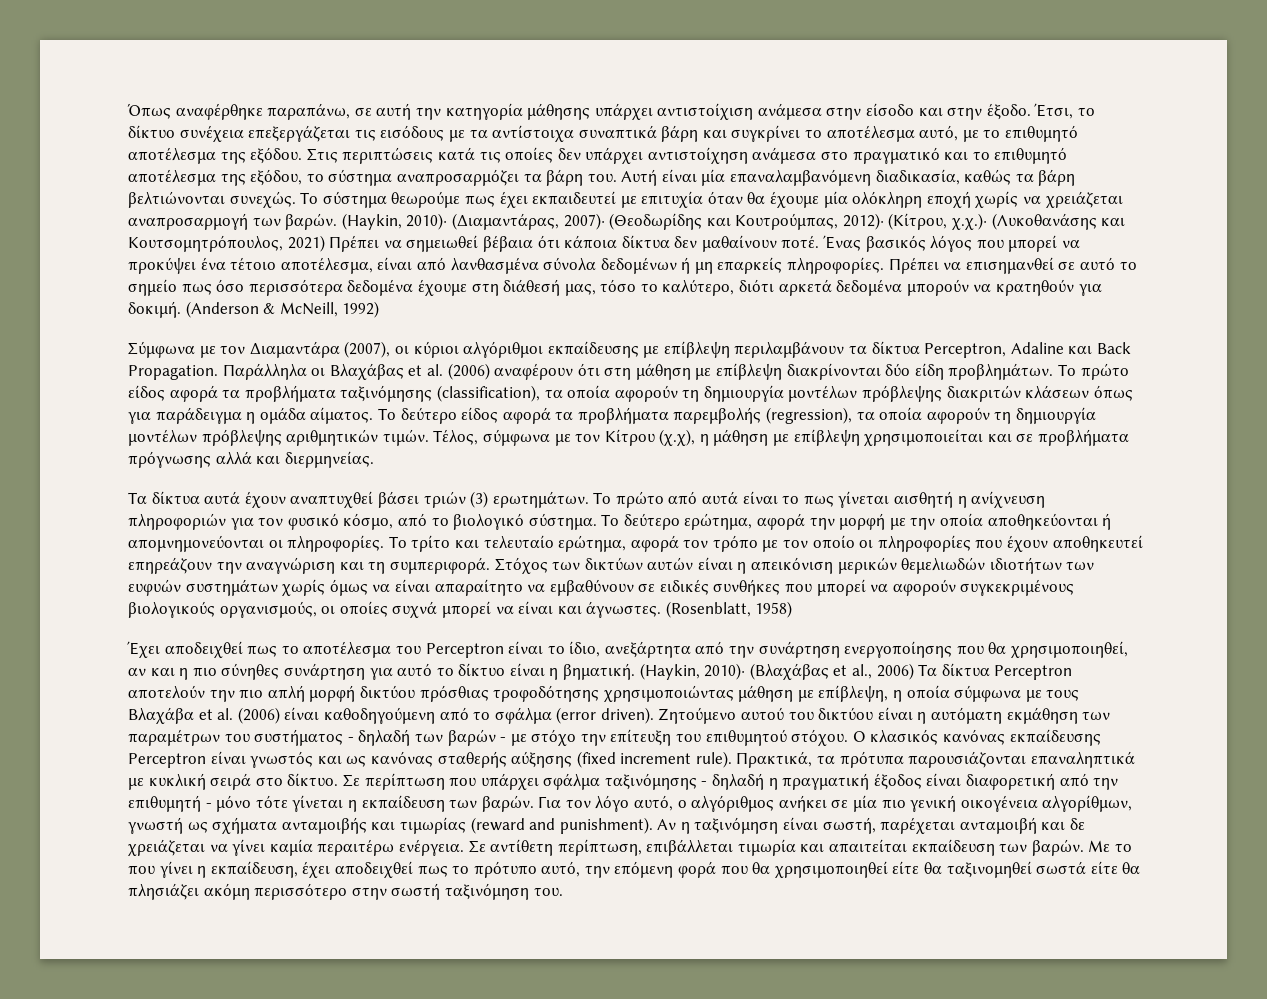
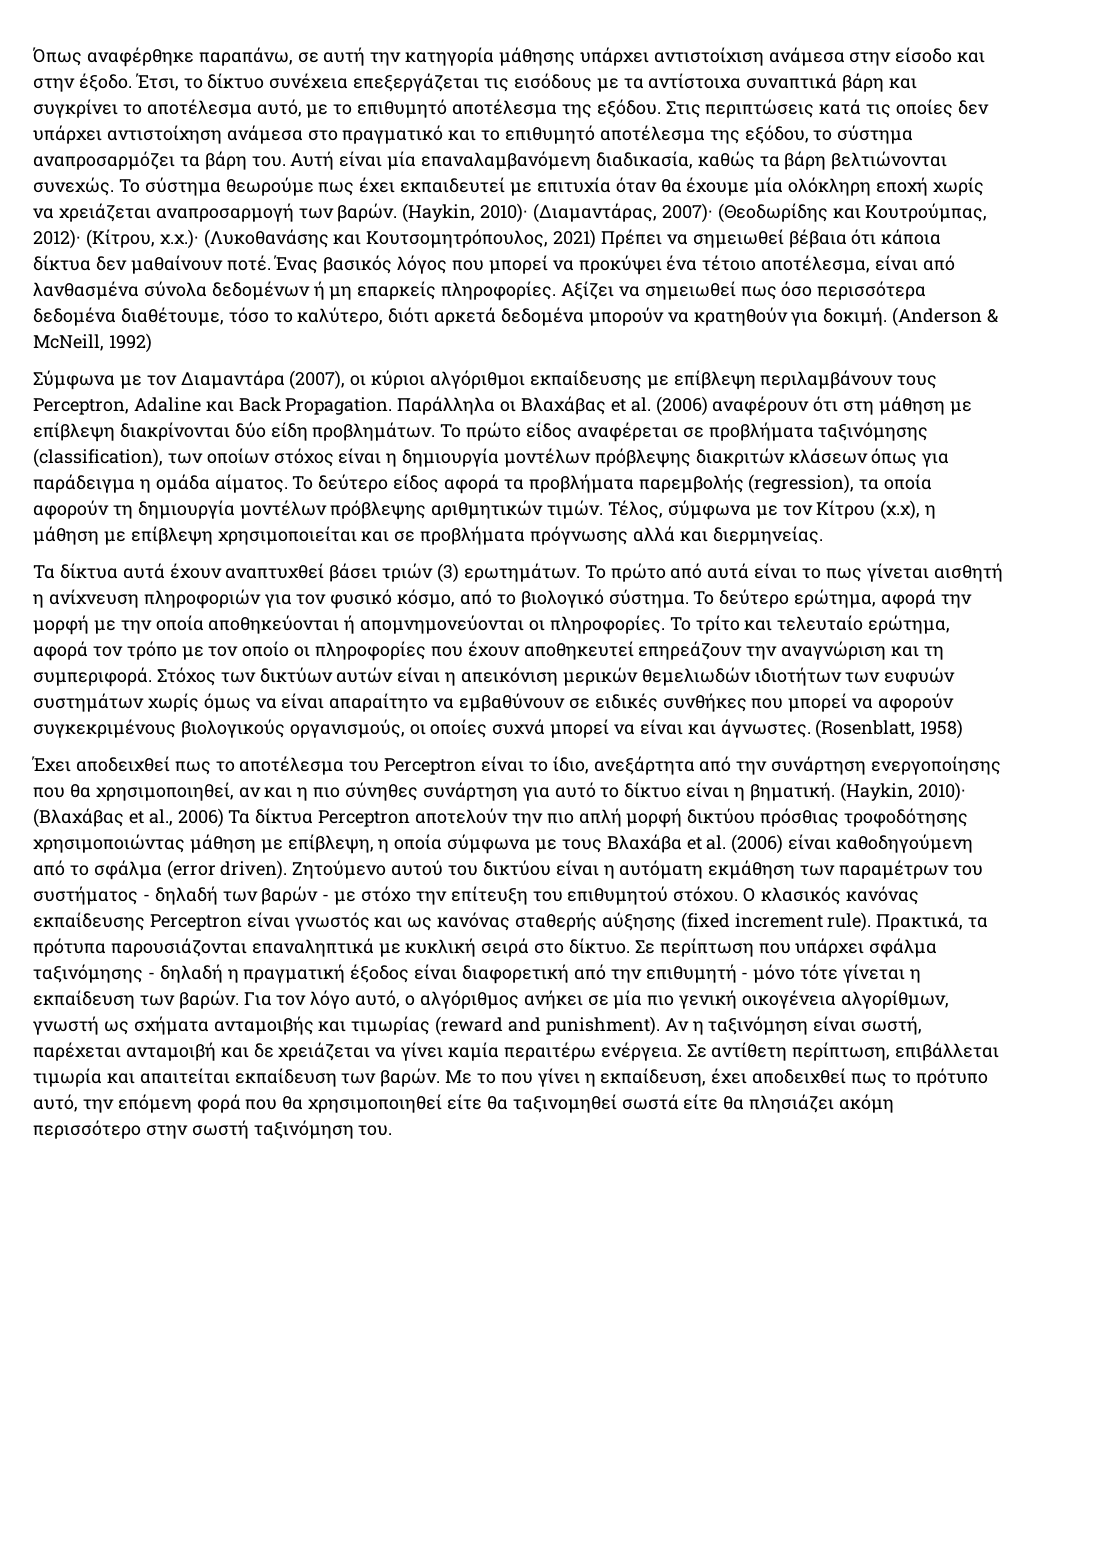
- Πρέπει να επισημανθεί σε αυτό το σημείο πως όσο περισσότερα δεδομένα έχουμε στη διάθεσή μας, τόσο το καλύτερο, διότι αρκετά δεδομένα μπορούν να κρατηθούν για δοκιμή.
+ Αξίζει να σημειωθεί πως όσο περισσότερα δεδομένα διαθέτουμε, τόσο το καλύτερο, διότι αρκετά δεδομένα μπορούν να κρατηθούν για δοκιμή.
- Σύμφωνα με τον Διαμαντάρα (2007), οι κύριοι αλγόριθμοι εκπαίδευσης με επίβλεψη περιλαμβάνουν τα δίκτυα Perceptron, Adaline και Back Propagation.
+ Σύμφωνα με τον Διαμαντάρα (2007), οι κύριοι αλγόριθμοι εκπαίδευσης με επίβλεψη περιλαμβάνουν τους Perceptron, Adaline και Back Propagation.
- Το πρώτο είδος αφορά τα προβλήματα ταξινόμησης (classification), τα οποία αφορούν τη δημιουργία μοντέλων πρόβλεψης διακριτών κλάσεων όπως για παράδειγμα η ομάδα αίματος.
+ Το πρώτο είδος αναφέρεται σε προβλήματα ταξινόμησης (classification), των οποίων στόχος είναι η δημιουργία μοντέλων πρόβλεψης διακριτών κλάσεων όπως για παράδειγμα η ομάδα αίματος.

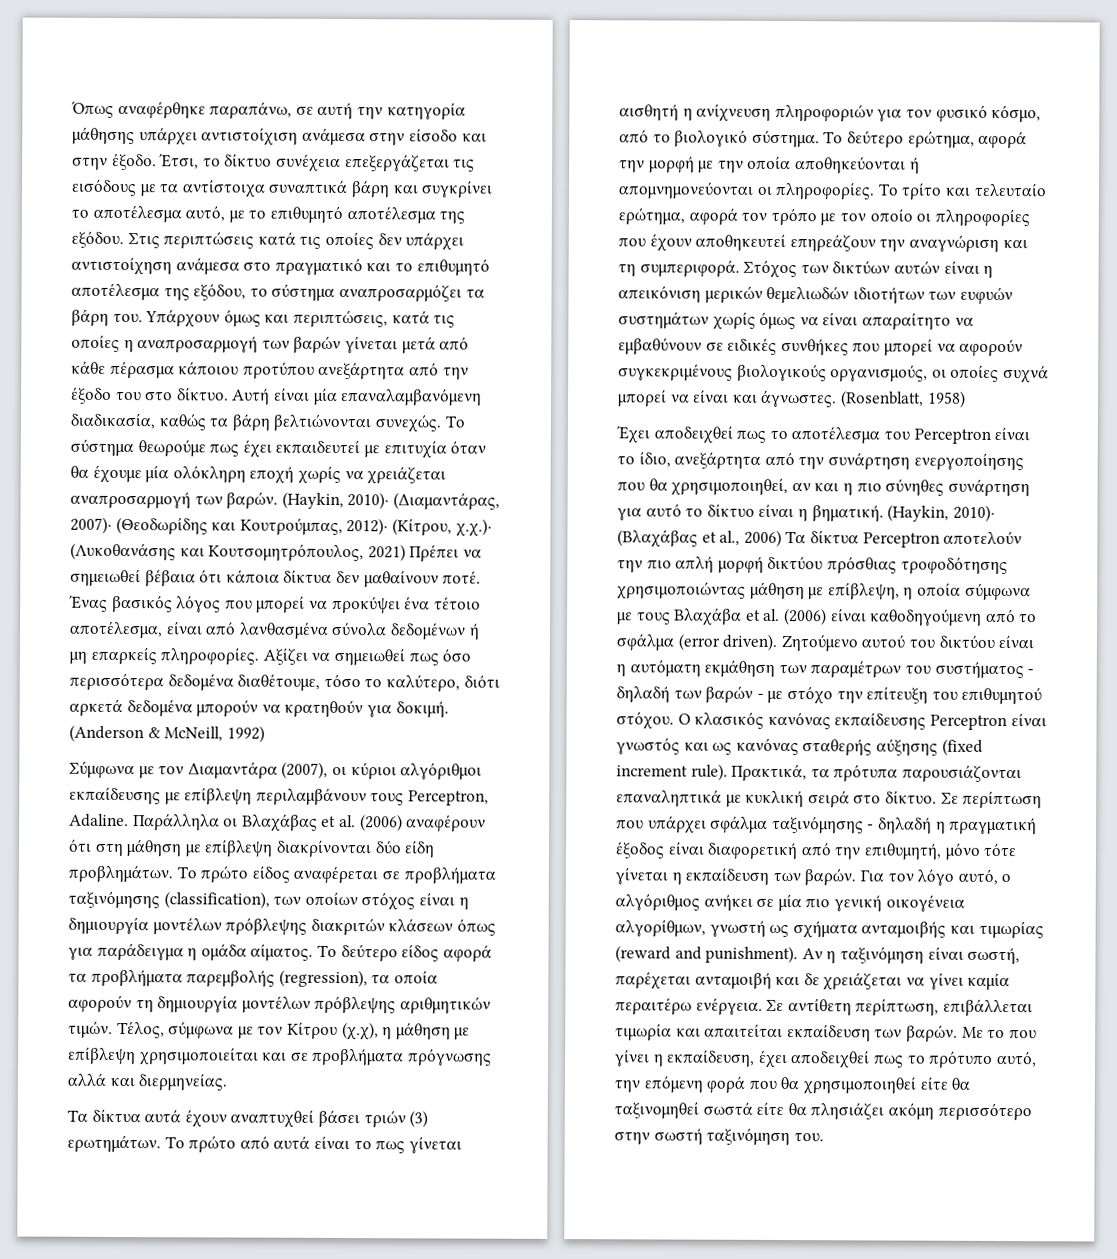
+ Υπάρχουν όμως και περιπτώσεις, κατά τις οποίες η αναπροσαρμογή των βαρών γίνεται μετά από κάθε πέρασμα κάποιου προτύπου ανεξάρτητα από την έξοδο του στο δίκτυο.
- Σύμφωνα με τον Διαμαντάρα (2007), οι κύριοι αλγόριθμοι εκπαίδευσης με επίβλεψη περιλαμβάνουν τους Perceptron, Adaline και Back Propagation.
+ Σύμφωνα με τον Διαμαντάρα (2007), οι κύριοι αλγόριθμοι εκπαίδευσης με επίβλεψη περιλαμβάνουν τους Perceptron, Adaline.
- Σε περίπτωση που υπάρχει σφάλμα ταξινόμησης - δηλαδή η πραγματική έξοδος είναι διαφορετική από την επιθυμητή - μόνο τότε γίνεται η εκπαίδευση των βαρών.
+ Σε περίπτωση που υπάρχει σφάλμα ταξινόμησης - δηλαδή η πραγματική έξοδος είναι διαφορετική από την επιθυμητή, μόνο τότε γίνεται η εκπαίδευση των βαρών.

